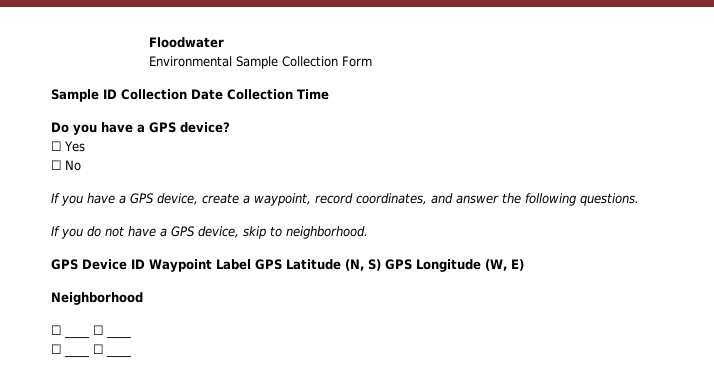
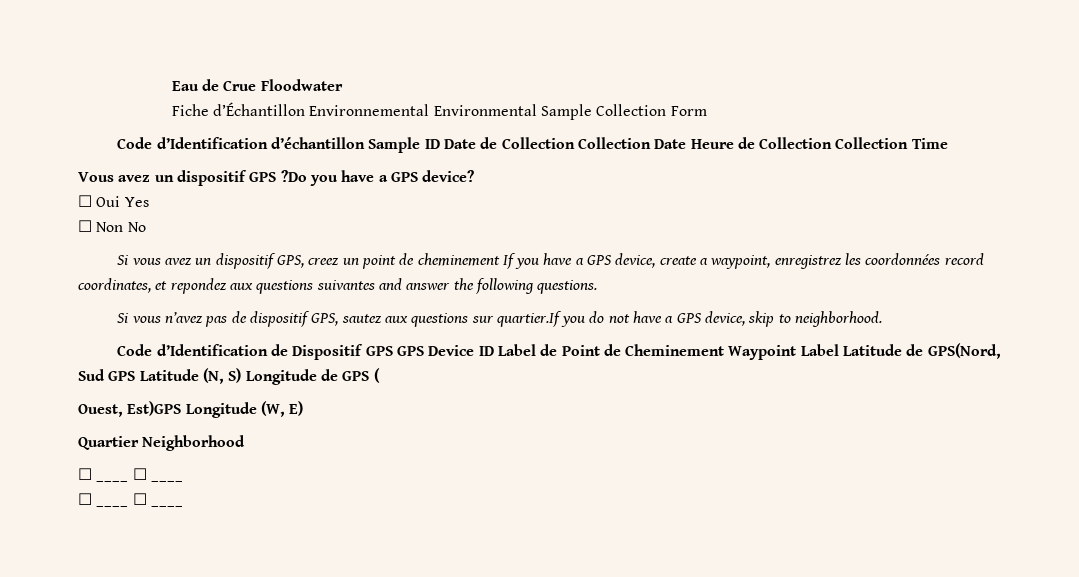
- Floodwater
- Environmental Sample Collection Form
- Sample ID Collection Date Collection Time
- Do you have a GPS device?
+ Eau de Crue Floodwater
+ Fiche d’Échantillon Environnemental Environmental Sample Collection Form
+ Code d’Identification d’échantillon Sample ID Date de Collection Collection Date Heure de Collection Collection Time
+ Vous avez un dispositif GPS ?Do you have a GPS device?
- ☐ Yes
+ ☐ Oui Yes
- ☐ No
+ ☐ Non No
- If you have a GPS device, create a waypoint, record coordinates, and answer the following questions.
+ Si vous avez un dispositif GPS, creez un point de cheminement If you have a GPS device, create a waypoint, enregistrez les coordonnées record coordinates, et repondez aux questions suivantes and answer the following questions.
- If you do not have a GPS device, skip to neighborhood.
+ Si vous n’avez pas de dispositif GPS, sautez aux questions sur quartier.If you do not have a GPS device, skip to neighborhood.
- GPS Device ID Waypoint Label GPS Latitude (N, S) GPS Longitude (W, E)
+ Code d’Identification de Dispositif GPS GPS Device ID Label de Point de Cheminement Waypoint Label Latitude de GPS(Nord, Sud GPS Latitude (N, S) Longitude de GPS (
+ Ouest, Est)GPS Longitude (W, E)
- Neighborhood
+ Quartier Neighborhood

